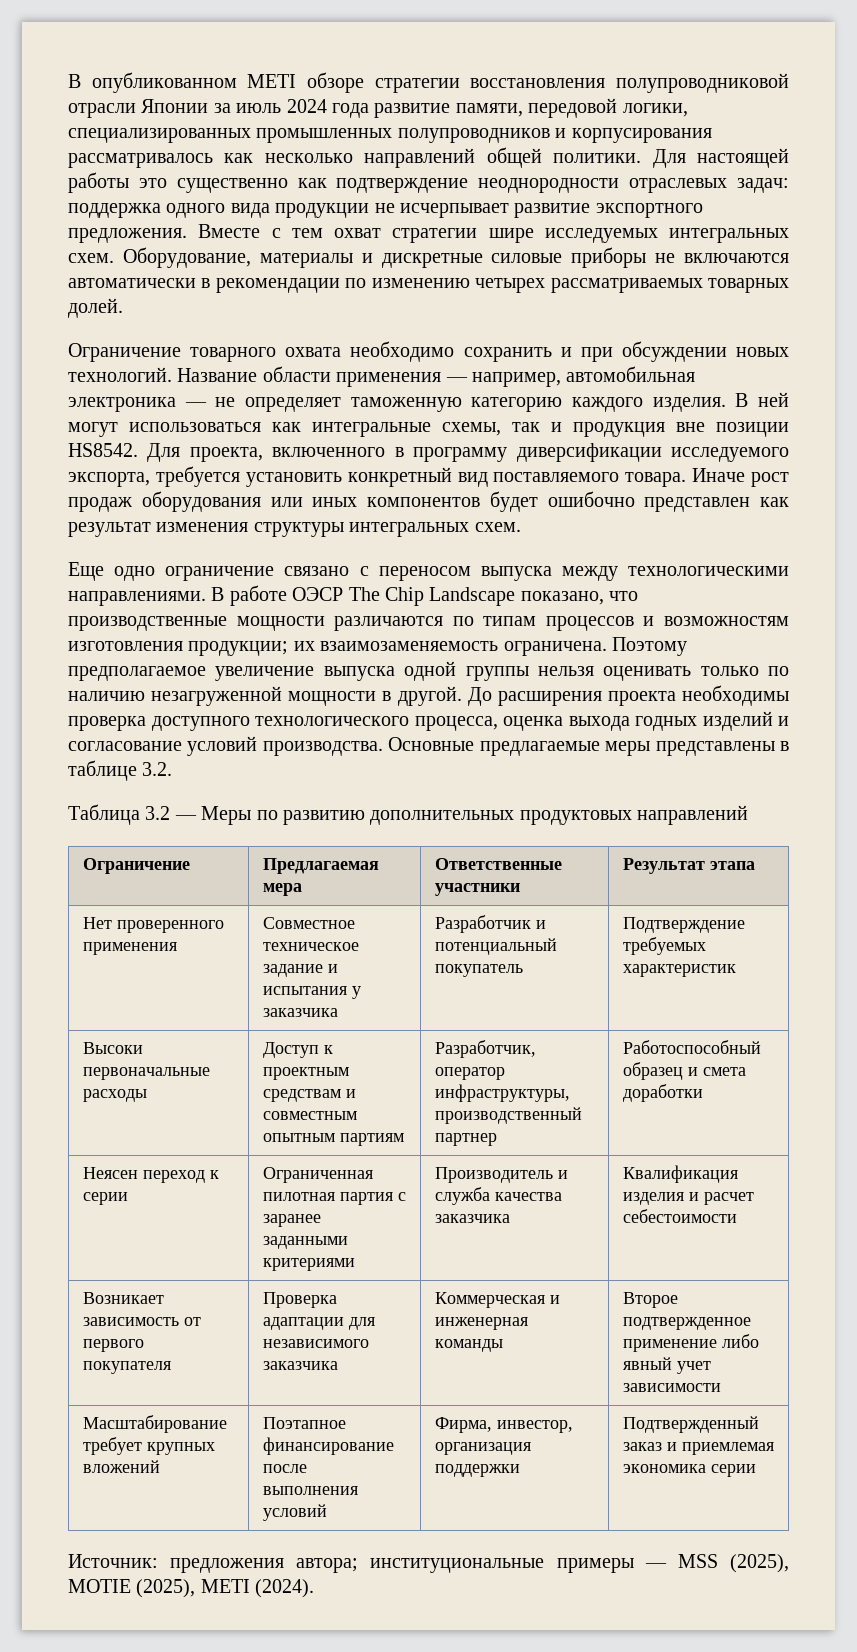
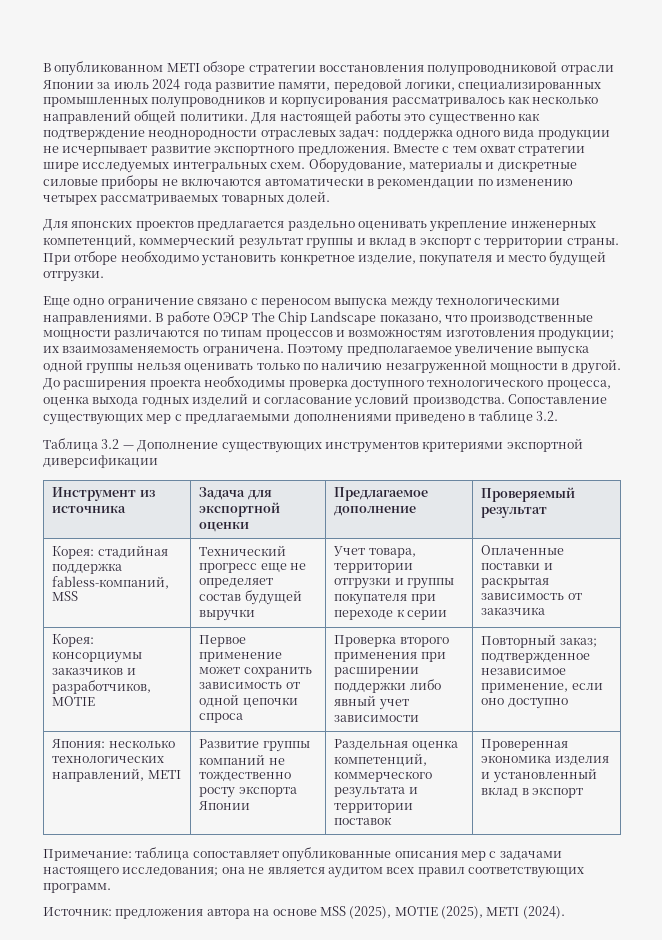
- Ограничение товарного охвата необходимо сохранить и при обсуждении новых технологий. Название области применения — например, автомобильная электроника — не определяет таможенную категорию каждого изделия. В ней могут использоваться как интегральные схемы, так и продукция вне позиции HS8542. Для проекта, включенного в программу диверсификации исследуемого экспорта, требуется установить конкретный вид поставляемого товара. Иначе рост продаж оборудования или иных компонентов будет ошибочно представлен как результат изменения структуры интегральных схем.
+ Для японских проектов предлагается раздельно оценивать укрепление инженерных компетенций, коммерческий результат группы и вклад в экспорт с территории страны. При отборе необходимо установить конкретное изделие, покупателя и место будущей отгрузки.
- Основные предлагаемые меры представлены в таблице 3.2.
+ Сопоставление существующих мер с предлагаемыми дополнениями приведено в таблице 3.2.
- Таблица 3.2 — Меры по развитию дополнительных продуктовых направлений
- Ограничение | Предлагаемая мера | Ответственные участники | Результат этапа
- Нет проверенного применения | Совместное техническое задание и испытания у заказчика | Разработчик и потенциальный покупатель | Подтверждение требуемых характеристик
- Высоки первоначальные расходы | Доступ к проектным средствам и совместным опытным партиям | Разработчик, оператор инфраструктуры, производственный партнер | Работоспособный образец и смета доработки
- Неясен переход к серии | Ограниченная пилотная партия с заранее заданными критериями | Производитель и служба качества заказчика | Квалификация изделия и расчет себестоимости
- Возникает зависимость от первого покупателя | Проверка адаптации для независимого заказчика | Коммерческая и инженерная команды | Второе подтвержденное применение либо явный учет зависимости
- Масштабирование требует крупных вложений | Поэтапное финансирование после выполнения условий | Фирма, инвестор, организация поддержки | Подтвержденный заказ и приемлемая экономика серии
- Источник: предложения автора; институциональные примеры — MSS (2025), MOTIE (2025), METI (2024).
+ Таблица 3.2 — Дополнение существующих инструментов критериями экспортной диверсификации
+ Инструмент из источника | Задача для экспортной оценки | Предлагаемое дополнение | Проверяемый результат
+ Корея: стадийная поддержка fabless-компаний, MSS | Технический прогресс еще не определяет состав будущей выручки | Учет товара, территории отгрузки и группы покупателя при переходе к серии | Оплаченные поставки и раскрытая зависимость от заказчика
+ Корея: консорциумы заказчиков и разработчиков, MOTIE | Первое применение может сохранить зависимость от одной цепочки спроса | Проверка второго применения при расширении поддержки либо явный учет зависимости | Повторный заказ; подтвержденное независимое применение, если оно доступно
+ Япония: несколько технологических направлений, METI | Развитие группы компаний не тождественно росту экспорта Японии | Раздельная оценка компетенций, коммерческого результата и территории поставок | Проверенная экономика изделия и установленный вклад в экспорт
+ Примечание: таблица сопоставляет опубликованные описания мер с задачами настоящего исследования; она не является аудитом всех правил соответствующих программ.
+ Источник: предложения автора на основе MSS (2025), MOTIE (2025), METI (2024).

